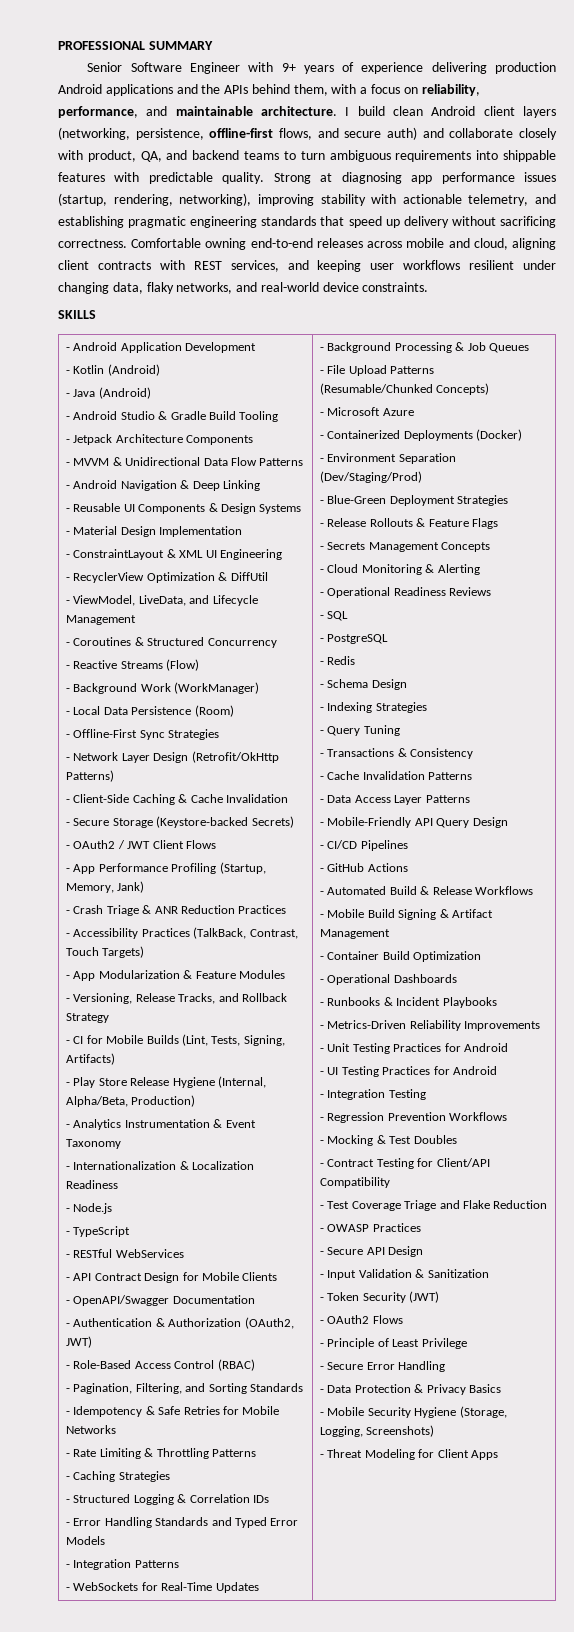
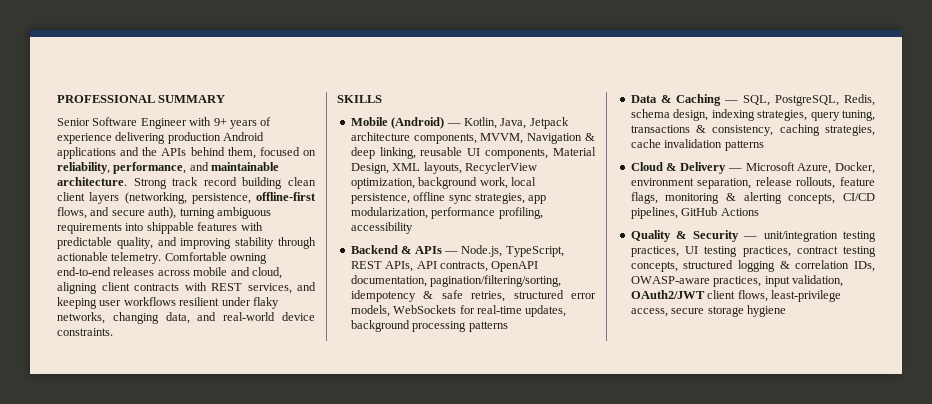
- Senior Software Engineer with 9+ years of experience delivering production Android applications and the APIs behind them, with a focus on reliability, performance, and maintainable architecture.
+ Senior Software Engineer with 9+ years of experience delivering production Android applications and the APIs behind them, focused on reliability, performance, and maintainable architecture.
- I build clean Android client layers (networking, persistence, offline-first flows, and secure auth) and collaborate closely with product, QA, and backend teams to turn ambiguous requirements into shippable features with predictable quality. Strong at diagnosing app performance issues (startup, rendering, networking), improving stability with actionable telemetry, and establishing pragmatic engineering standards that speed up delivery without sacrificing correctness.
+ Strong track record building clean client layers (networking, persistence, offline-first flows, and secure auth), turning ambiguous requirements into shippable features with predictable quality, and improving stability through actionable telemetry.
- Comfortable owning end-to-end releases across mobile and cloud, aligning client contracts with REST services, and keeping user workflows resilient under changing data, flaky networks, and real-world device constraints.
+ Comfortable owning end-to-end releases across mobile and cloud, aligning client contracts with REST services, and keeping user workflows resilient under flaky networks, changing data, and real-world device constraints.
- - Android Application Development
- - Kotlin (Android)
- - Java (Android)
- - Android Studio & Gradle Build Tooling
- - Jetpack Architecture Components
- - MVVM & Unidirectional Data Flow Patterns
- - Android Navigation & Deep Linking
- - Reusable UI Components & Design Systems
- - Material Design Implementation
- - ConstraintLayout & XML UI Engineering
- - RecyclerView Optimization & DiffUtil
- - ViewModel, LiveData, and Lifecycle Management
- - Coroutines & Structured Concurrency
- - Reactive Streams (Flow)
- - Background Work (WorkManager)
- - Local Data Persistence (Room)
- - Offline-First Sync Strategies
- - Network Layer Design (Retrofit/OkHttp Patterns)
- - Client-Side Caching & Cache Invalidation
- - Secure Storage (Keystore-backed Secrets)
- - OAuth2 / JWT Client Flows
- - App Performance Profiling (Startup, Memory, Jank)
- - Crash Triage & ANR Reduction Practices
- - Accessibility Practices (TalkBack, Contrast, Touch Targets)
- - App Modularization & Feature Modules
- - Versioning, Release Tracks, and Rollback Strategy
- - CI for Mobile Builds (Lint, Tests, Signing, Artifacts)
- - Play Store Release Hygiene (Internal, Alpha/Beta, Production)
- - Analytics Instrumentation & Event Taxonomy
- - Internationalization & Localization Readiness
- - Node.js
- - TypeScript
- - RESTful WebServices
- - API Contract Design for Mobile Clients
- - OpenAPI/Swagger Documentation
- - Authentication & Authorization (OAuth2, JWT)
- - Role-Based Access Control (RBAC)
- - Pagination, Filtering, and Sorting Standards
- - Idempotency & Safe Retries for Mobile Networks
- - Rate Limiting & Throttling Patterns
- - Caching Strategies
- - Structured Logging & Correlation IDs
- - Error Handling Standards and Typed Error Models
- - Integration Patterns
- - WebSockets for Real-Time Updates | - Background Processing & Job Queues
- - File Upload Patterns (Resumable/Chunked Concepts)
- - Microsoft Azure
- - Containerized Deployments (Docker)
- - Environment Separation (Dev/Staging/Prod)
- - Blue-Green Deployment Strategies
- - Release Rollouts & Feature Flags
- - Secrets Management Concepts
- - Cloud Monitoring & Alerting
- - Operational Readiness Reviews
- - SQL
- - PostgreSQL
- - Redis
- - Schema Design
- - Indexing Strategies
- - Query Tuning
- - Transactions & Consistency
- - Cache Invalidation Patterns
- - Data Access Layer Patterns
- - Mobile-Friendly API Query Design
- - CI/CD Pipelines
- - GitHub Actions
- - Automated Build & Release Workflows
- - Mobile Build Signing & Artifact Management
- - Container Build Optimization
- - Operational Dashboards
- - Runbooks & Incident Playbooks
- - Metrics-Driven Reliability Improvements
- - Unit Testing Practices for Android
- - UI Testing Practices for Android
- - Integration Testing
- - Regression Prevention Workflows
- - Mocking & Test Doubles
- - Contract Testing for Client/API Compatibility
- - Test Coverage Triage and Flake Reduction
- - OWASP Practices
- - Secure API Design
- - Input Validation & Sanitization
- - Token Security (JWT)
- - OAuth2 Flows
- - Principle of Least Privilege
- - Secure Error Handling
- - Data Protection & Privacy Basics
- - Mobile Security Hygiene (Storage, Logging, Screenshots)
- - Threat Modeling for Client Apps
+ Mobile (Android) — Kotlin, Java, Jetpack architecture components, MVVM, Navigation & deep linking, reusable UI components, Material Design, XML layouts, RecyclerView optimization, background work, local persistence, offline sync strategies, app modularization, performance profiling, accessibility
+ Backend & APIs — Node.js, TypeScript, REST APIs, API contracts, OpenAPI documentation, pagination/filtering/sorting, idempotency & safe retries, structured error models, WebSockets for real-time updates, background processing patterns
+ Data & Caching — SQL, PostgreSQL, Redis, schema design, indexing strategies, query tuning, transactions & consistency, caching strategies, cache invalidation patterns
+ Cloud & Delivery — Microsoft Azure, Docker, environment separation, release rollouts, feature flags, monitoring & alerting concepts, CI/CD pipelines, GitHub Actions
+ Quality & Security — unit/integration testing practices, UI testing practices, contract testing concepts, structured logging & correlation IDs, OWASP-aware practices, input validation, OAuth2/JWT client flows, least-privilege access, secure storage hygiene

